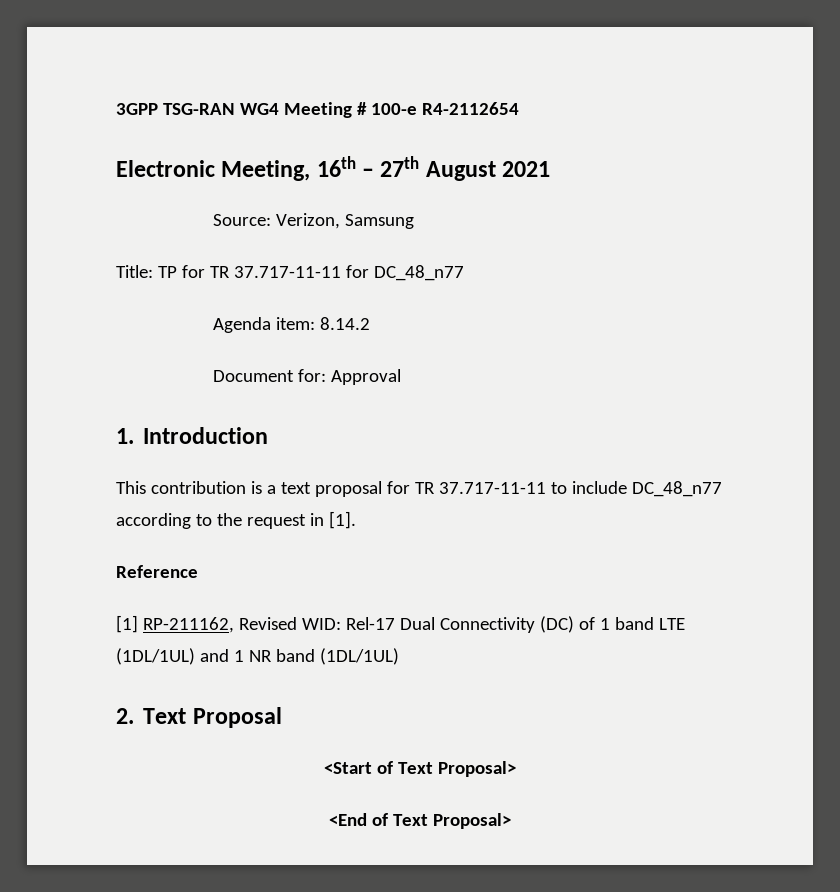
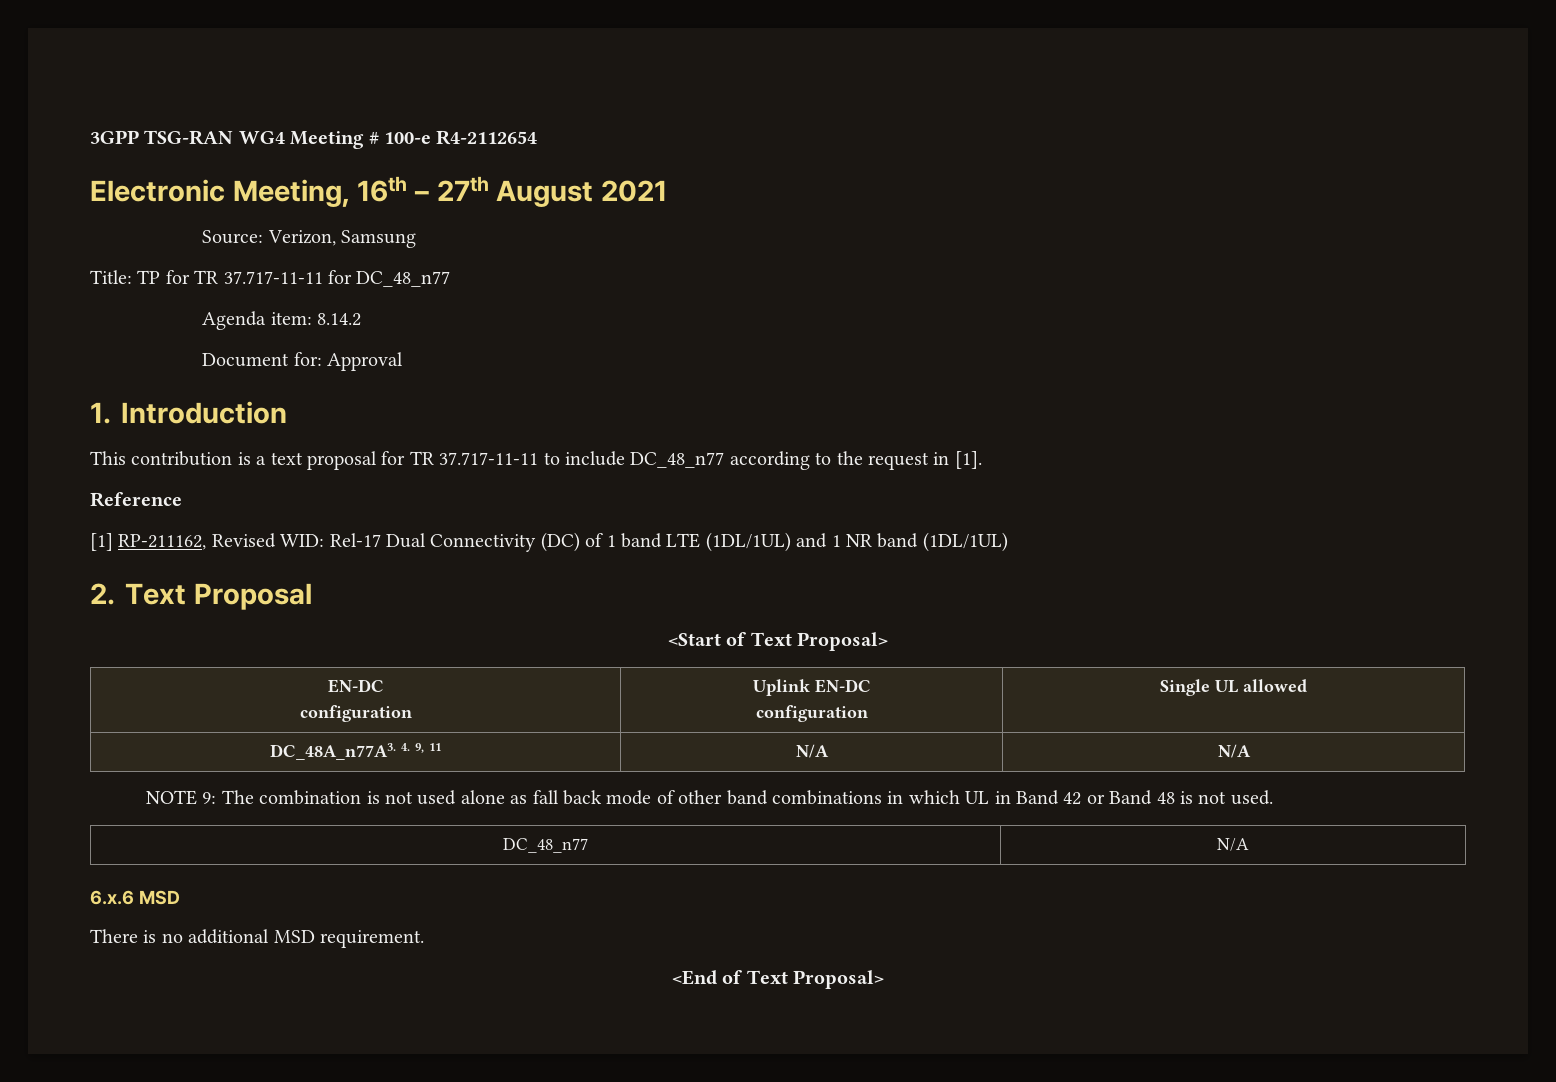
  <Start of Text Proposal>
+ EN-DC
+ configuration | Uplink EN-DC
+ configuration | Single UL allowed
+ DC_48A_n77A3. 4. 9, 11 | N/A | N/A
+ NOTE 9: The combination is not used alone as fall back mode of other band combinations in which UL in Band 42 or Band 48 is not used.
+ DC_48_n77 | N/A
+ 6.x.6 MSD
+ There is no additional MSD requirement.

